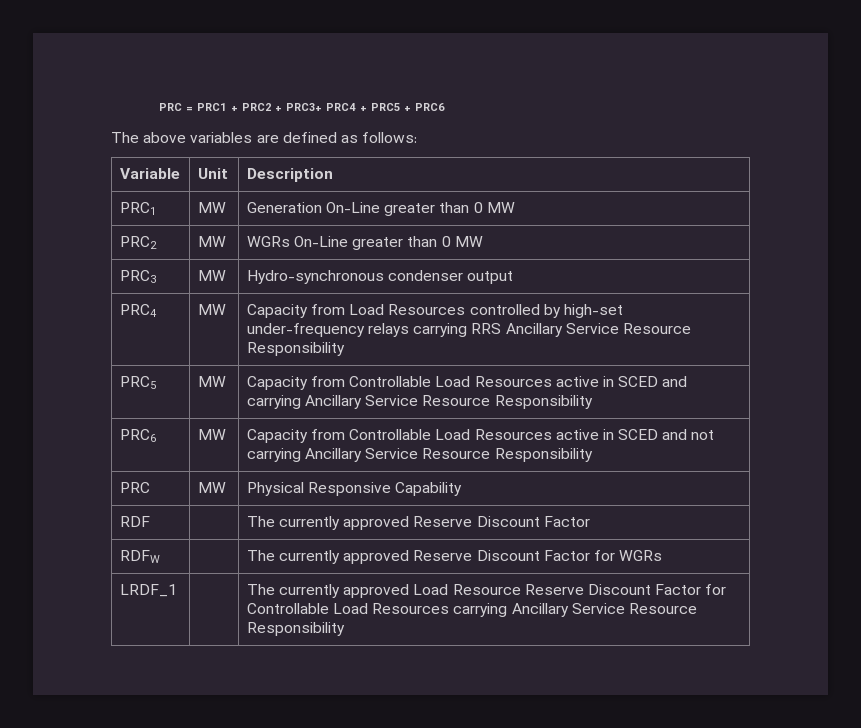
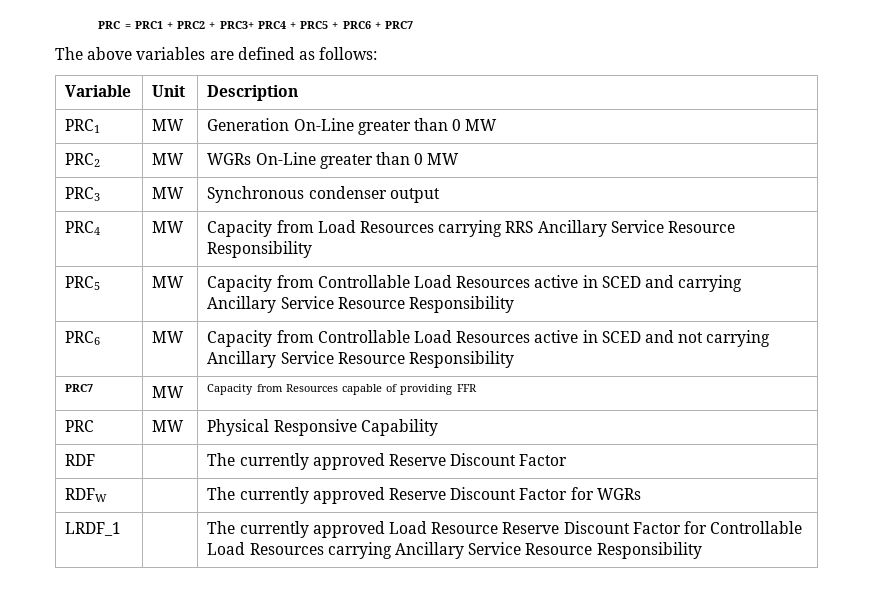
- PRC = PRC1 + PRC2 + PRC3+ PRC4 + PRC5 + PRC6
+ PRC = PRC1 + PRC2 + PRC3+ PRC4 + PRC5 + PRC6 + PRC7
- PRC3 | MW | Hydro-synchronous condenser output
+ PRC3 | MW | Synchronous condenser output
- PRC4 | MW | Capacity from Load Resources controlled by high-set under-frequency relays carrying RRS Ancillary Service Resource Responsibility
+ PRC4 | MW | Capacity from Load Resources carrying RRS Ancillary Service Resource Responsibility
+ PRC7 | MW | Capacity from Resources capable of providing FFR

